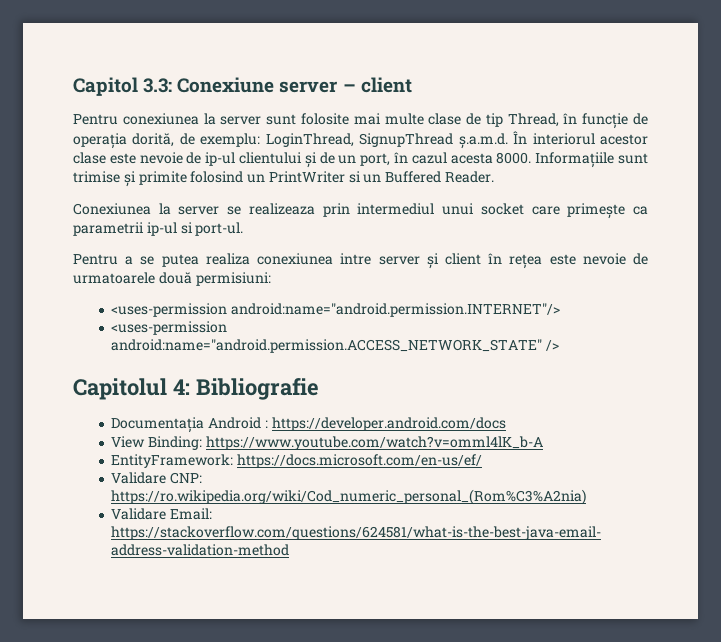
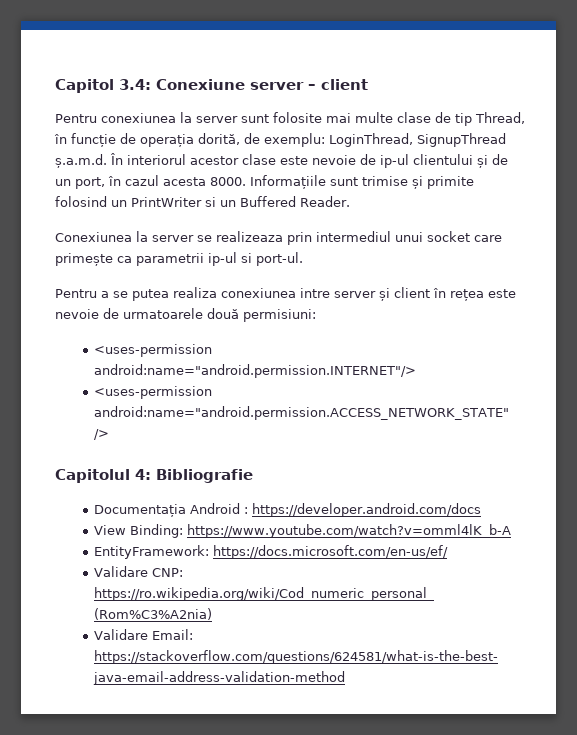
- Capitol 3.3: Conexiune server – client
+ Capitol 3.4: Conexiune server – client

